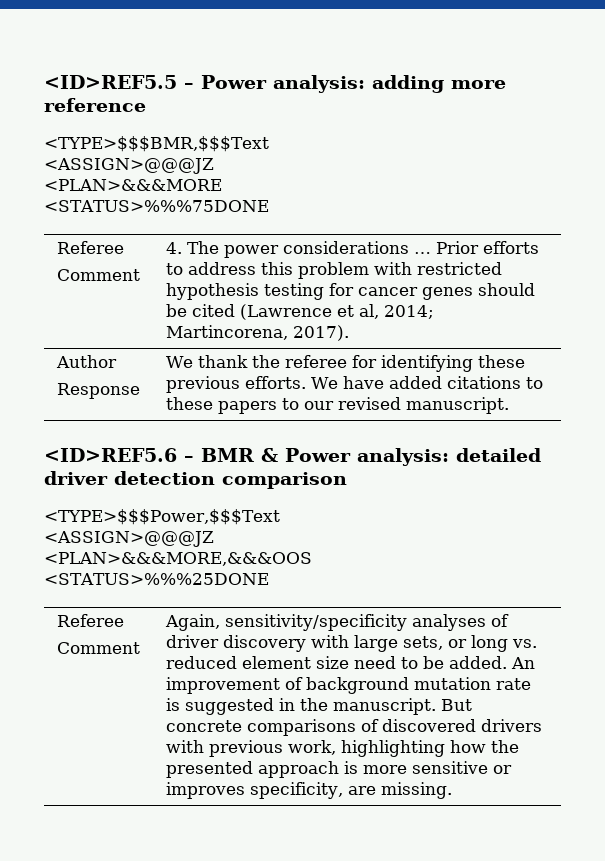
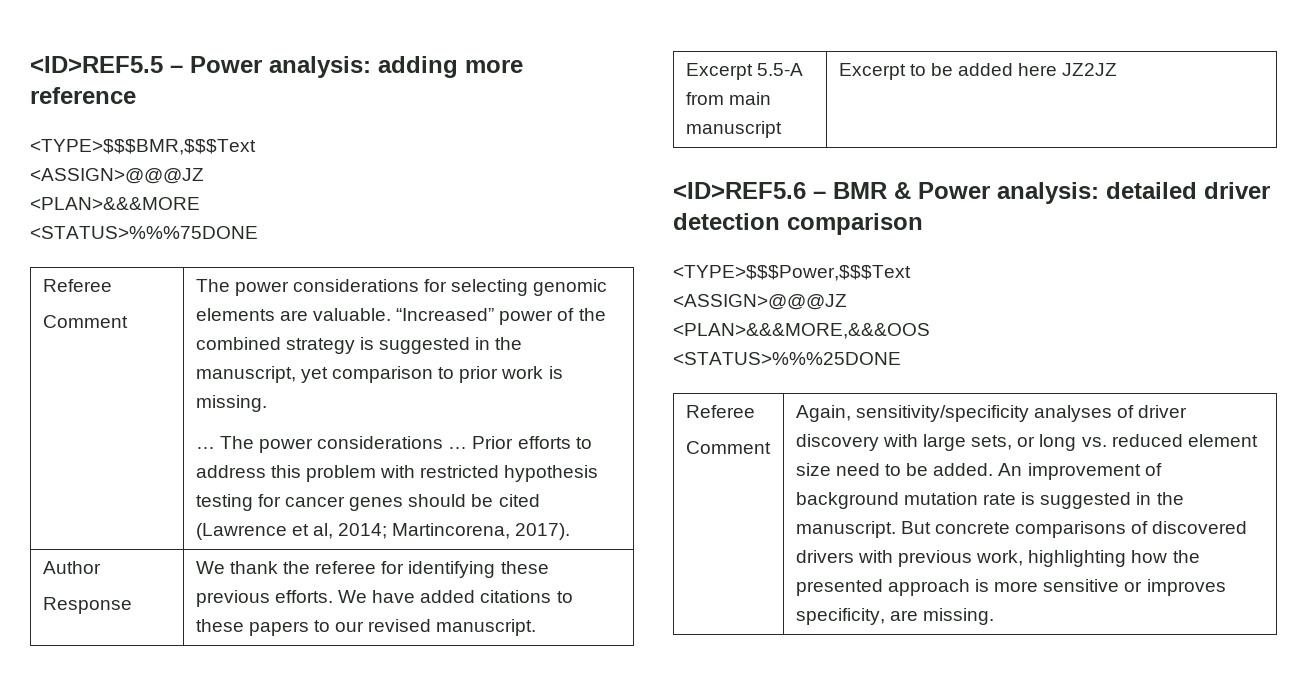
- 4. The power considerations …
+ The power considerations for selecting genomic elements are valuable. “Increased” power of the combined strategy is suggested in the manuscript, yet comparison to prior work is missing.
+ … The power considerations …
+ Excerpt 5.5-A from main manuscript | Excerpt to be added here JZ2JZ

